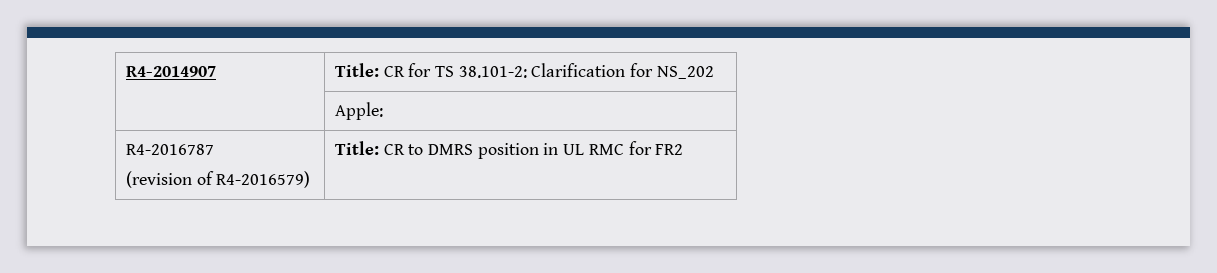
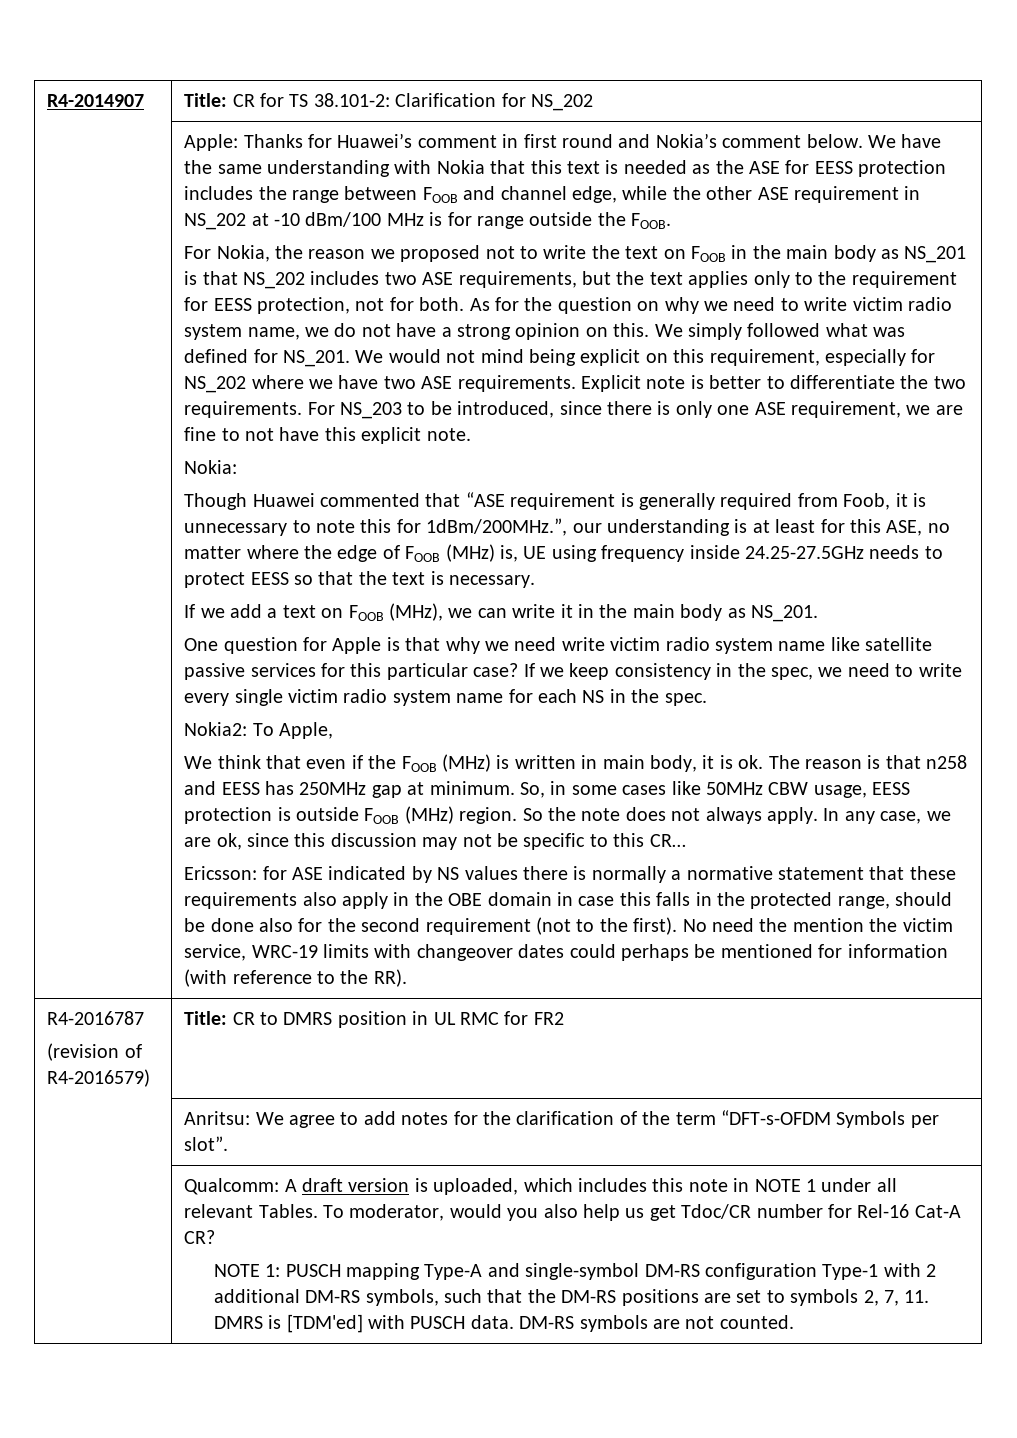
- Apple:
+ Apple: Thanks for Huawei’s comment in first round and Nokia’s comment below. We have the same understanding with Nokia that this text is needed as the ASE for EESS protection includes the range between FOOB and channel edge, while the other ASE requirement in NS_202 at -10 dBm/100 MHz is for range outside the FOOB.
+ For Nokia, the reason we proposed not to write the text on FOOB in the main body as NS_201 is that NS_202 includes two ASE requirements, but the text applies only to the requirement for EESS protection, not for both. As for the question on why we need to write victim radio system name, we do not have a strong opinion on this. We simply followed what was defined for NS_201. We would not mind being explicit on this requirement, especially for NS_202 where we have two ASE requirements. Explicit note is better to differentiate the two requirements. For NS_203 to be introduced, since there is only one ASE requirement, we are fine to not have this explicit note.
+ Nokia:
+ Though Huawei commented that “ASE requirement is generally required from Foob, it is unnecessary to note this for 1dBm/200MHz.”, our understanding is at least for this ASE, no matter where the edge of FOOB (MHz) is, UE using frequency inside 24.25-27.5GHz needs to protect EESS so that the text is necessary.
+ If we add a text on FOOB (MHz), we can write it in the main body as NS_201.
+ One question for Apple is that why we need write victim radio system name like satellite passive services for this particular case? If we keep consistency in the spec, we need to write every single victim radio system name for each NS in the spec.
+ Nokia2: To Apple,
+ We think that even if the FOOB (MHz) is written in main body, it is ok. The reason is that n258 and EESS has 250MHz gap at minimum. So, in some cases like 50MHz CBW usage, EESS protection is outside FOOB (MHz) region. So the note does not always apply. In any case, we are ok, since this discussion may not be specific to this CR…
+ Ericsson: for ASE indicated by NS values there is normally a normative statement that these requirements also apply in the OBE domain in case this falls in the protected range, should be done also for the second requirement (not to the first). No need the mention the victim service, WRC-19 limits with changeover dates could perhaps be mentioned for information (with reference to the RR).
+ | Anritsu: We agree to add notes for the clarification of the term “DFT-s-OFDM Symbols per slot”.
+ | Qualcomm: A draft version is uploaded, which includes this note in NOTE 1 under all relevant Tables. To moderator, would you also help us get Tdoc/CR number for Rel-16 Cat-A CR?
+ NOTE 1: PUSCH mapping Type-A and single-symbol DM-RS configuration Type-1 with 2 additional DM-RS symbols, such that the DM-RS positions are set to symbols 2, 7, 11. DMRS is [TDM'ed] with PUSCH data. DM-RS symbols are not counted.

